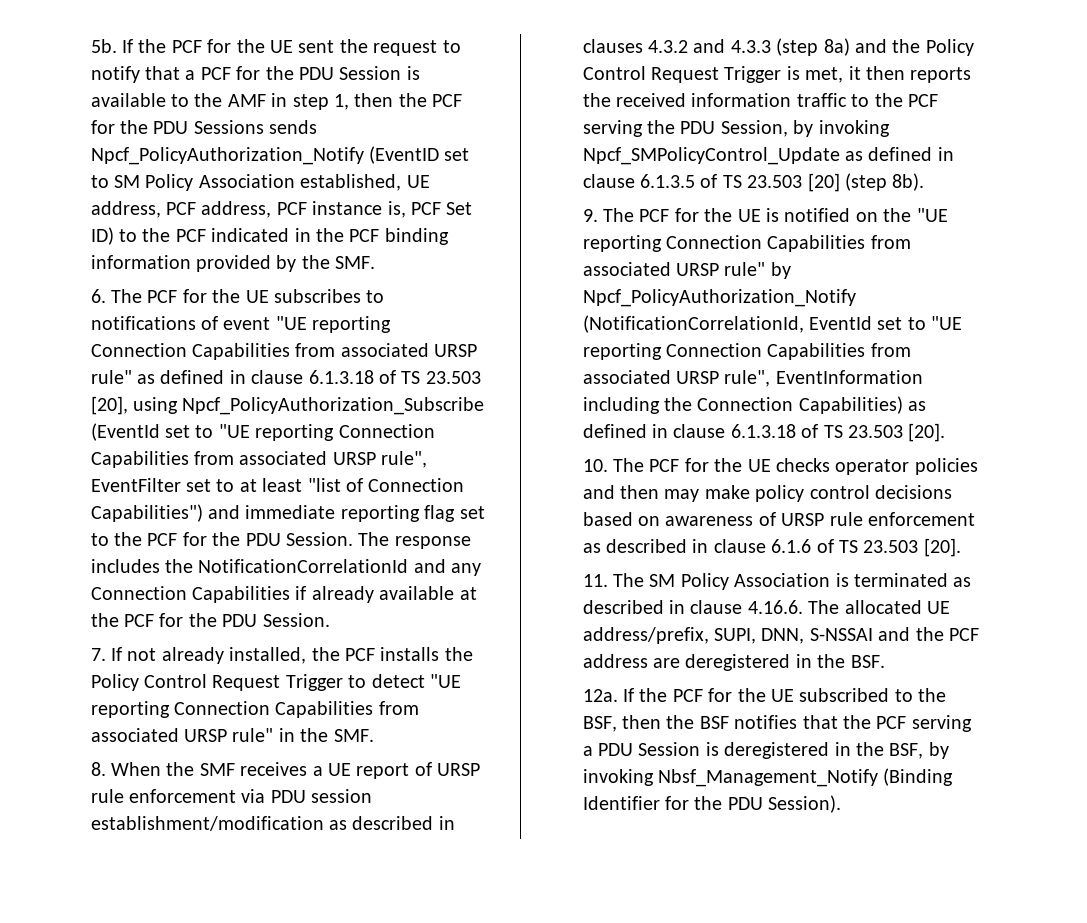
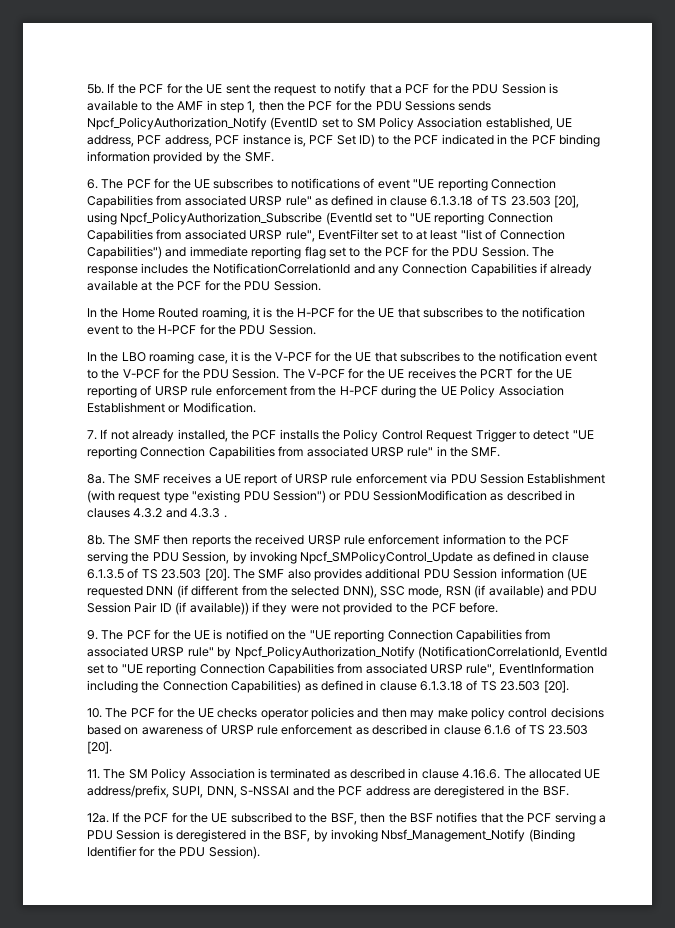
+ In the Home Routed roaming, it is the H-PCF for the UE that subscribes to the notification event to the H-PCF for the PDU Session.
+ In the LBO roaming case, it is the V-PCF for the UE that subscribes to the notification event to the V-PCF for the PDU Session. The V-PCF for the UE receives the PCRT for the UE reporting of URSP rule enforcement from the H-PCF during the UE Policy Association Establishment or Modification.
- 8. When the SMF receives a UE report of URSP rule enforcement via PDU session establishment/modification as described in clauses 4.3.2 and 4.3.3 (step 8a) and the Policy Control Request Trigger is met, it then reports the received information traffic to the PCF serving the PDU Session, by invoking Npcf_SMPolicyControl_Update as defined in clause 6.1.3.5 of TS 23.503 [20] (step 8b).
+ 8a. The SMF receives a UE report of URSP rule enforcement via PDU Session Establishment (with request type "existing PDU Session") or PDU SessionModification as described in clauses 4.3.2 and 4.3.3 .
+ 8b. The SMF then reports the received URSP rule enforcement information to the PCF serving the PDU Session, by invoking Npcf_SMPolicyControl_Update as defined in clause 6.1.3.5 of TS 23.503 [20]. The SMF also provides additional PDU Session information (UE requested DNN (if different from the selected DNN), SSC mode, RSN (if available) and PDU Session Pair ID (if available)) if they were not provided to the PCF before.

